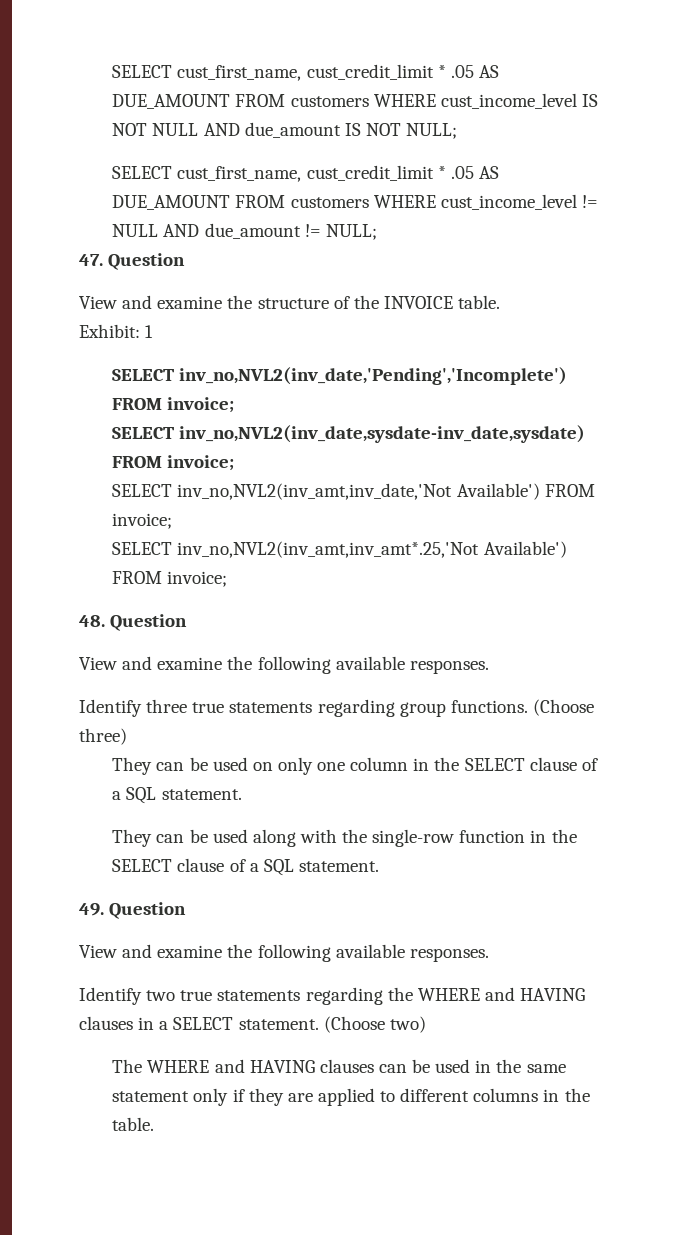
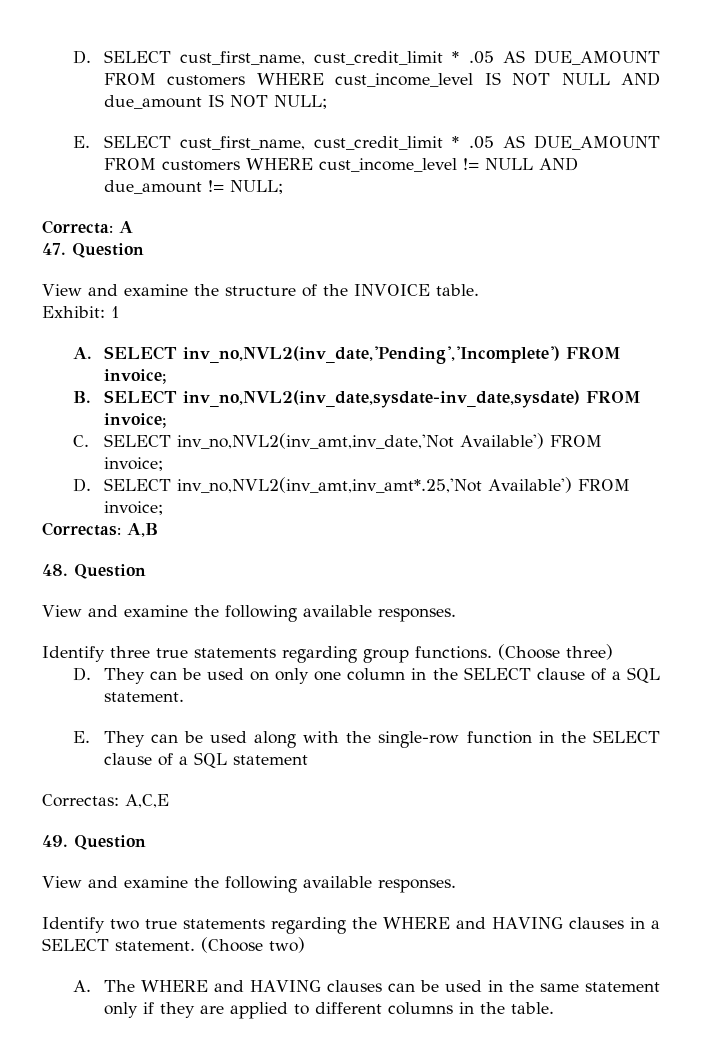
- SELECT cust_first_name, cust_credit_limit * .05 AS DUE_AMOUNT FROM customers WHERE cust_income_level IS NOT NULL AND due_amount IS NOT NULL;
+ D. SELECT cust_first_name, cust_credit_limit * .05 AS DUE_AMOUNT FROM customers WHERE cust_income_level IS NOT NULL AND due_amount IS NOT NULL;
- SELECT cust_first_name, cust_credit_limit * .05 AS DUE_AMOUNT FROM customers WHERE cust_income_level != NULL AND due_amount != NULL;
+ E. SELECT cust_first_name, cust_credit_limit * .05 AS DUE_AMOUNT FROM customers WHERE cust_income_level != NULL AND due_amount != NULL;
+ Correcta: A
- SELECT inv_no,NVL2(inv_date,'Pending','Incomplete') FROM invoice;
+ A. SELECT inv_no,NVL2(inv_date,'Pending','Incomplete') FROM invoice;
- SELECT inv_no,NVL2(inv_date,sysdate-inv_date,sysdate) FROM invoice;
+ B. SELECT inv_no,NVL2(inv_date,sysdate-inv_date,sysdate) FROM invoice;
- SELECT inv_no,NVL2(inv_amt,inv_date,'Not Available') FROM invoice;
+ C. SELECT inv_no,NVL2(inv_amt,inv_date,'Not Available') FROM invoice;
- SELECT inv_no,NVL2(inv_amt,inv_amt*.25,'Not Available') FROM invoice;
+ D. SELECT inv_no,NVL2(inv_amt,inv_amt*.25,'Not Available') FROM invoice;
+ Correctas: A,B
- They can be used on only one column in the SELECT clause of a SQL statement.
+ D. They can be used on only one column in the SELECT clause of a SQL statement.
- They can be used along with the single-row function in the SELECT clause of a SQL statement.
+ E. They can be used along with the single-row function in the SELECT clause of a SQL statement
+ Correctas: A,C,E
- The WHERE and HAVING clauses can be used in the same statement only if they are applied to different columns in the table.
+ A. The WHERE and HAVING clauses can be used in the same statement only if they are applied to different columns in the table.

